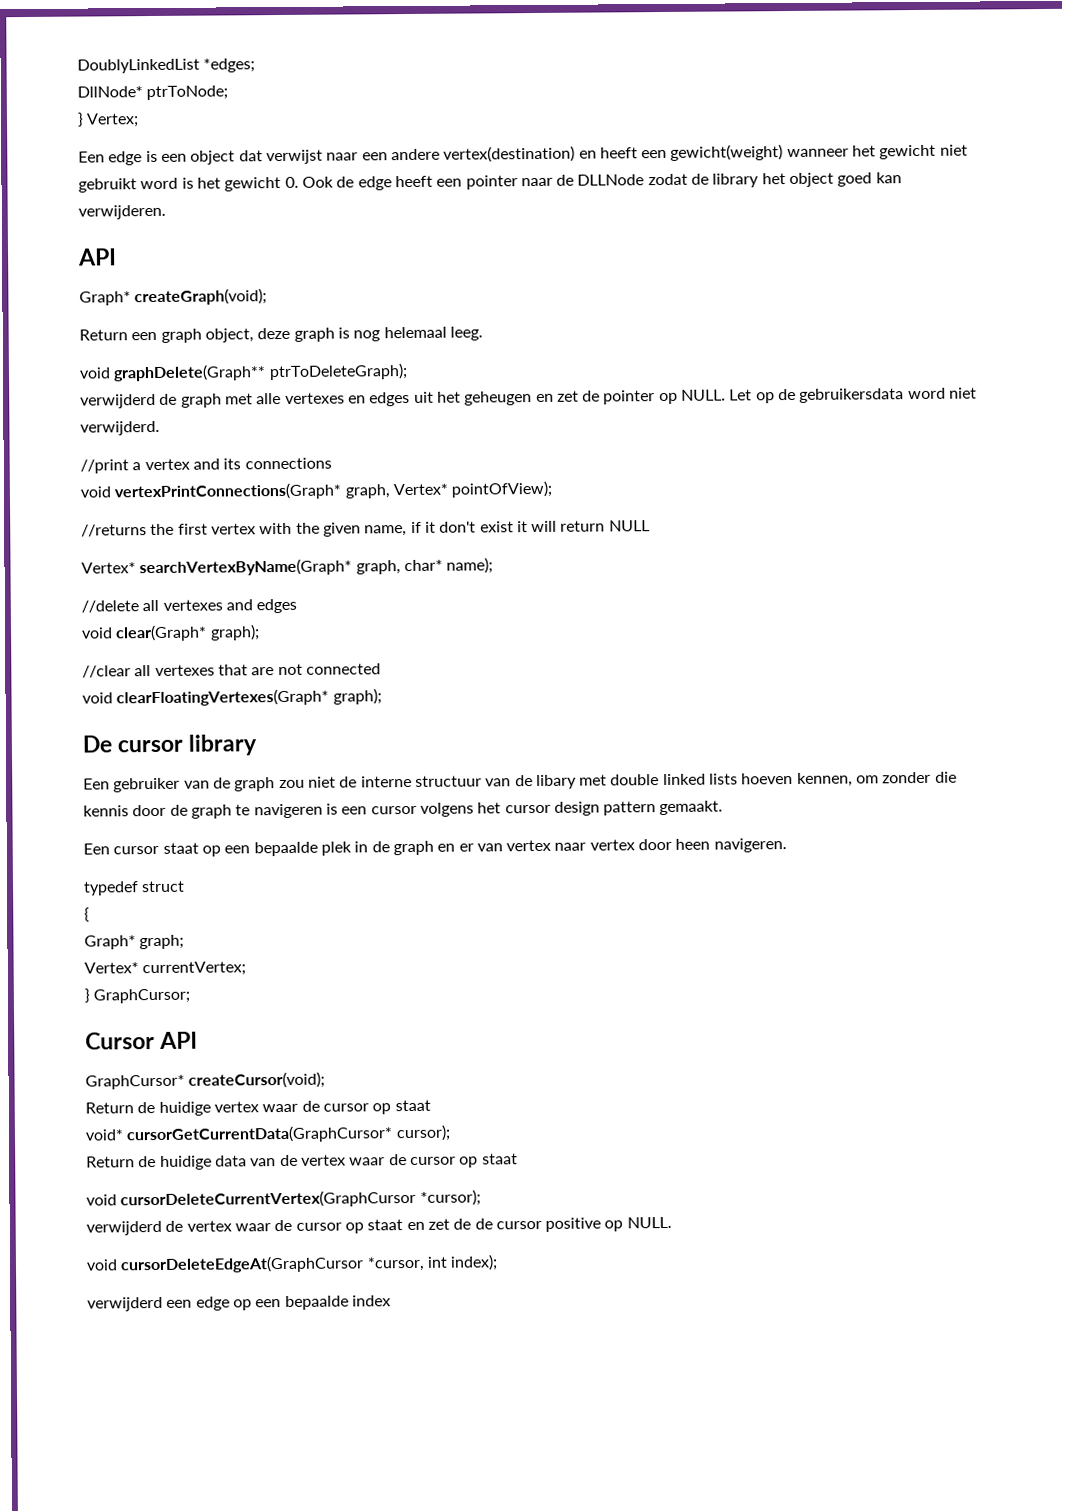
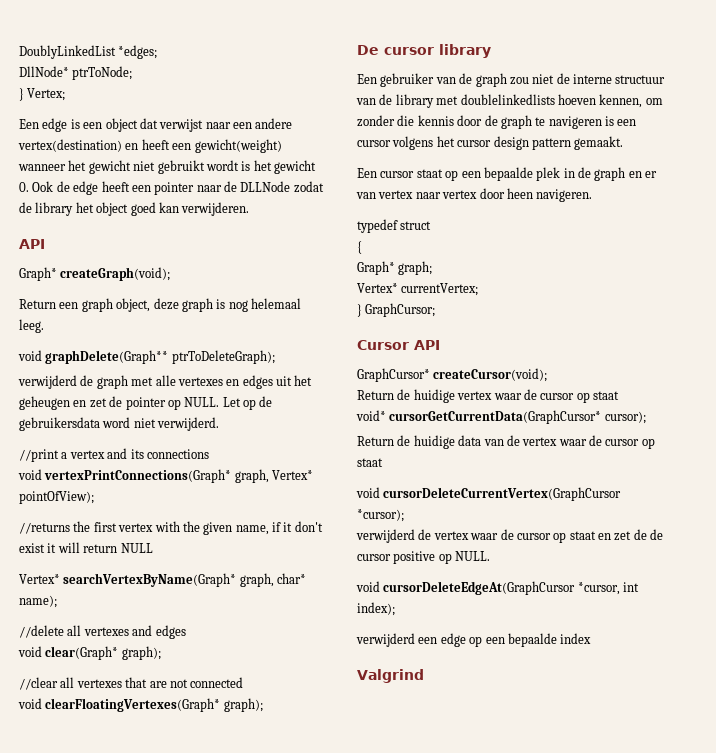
- Een edge is een object dat verwijst naar een andere vertex(destination) en heeft een gewicht(weight) wanneer het gewicht niet gebruikt word is het gewicht 0. Ook de edge heeft een pointer naar de DLLNode zodat de library het object goed kan verwijderen.
+ Een edge is een object dat verwijst naar een andere vertex(destination) en heeft een gewicht(weight) wanneer het gewicht niet gebruikt wordt is het gewicht 0. Ook de edge heeft een pointer naar de DLLNode zodat de library het object goed kan verwijderen.
- Een gebruiker van de graph zou niet de interne structuur van de libary met double linked lists hoeven kennen, om zonder die kennis door de graph te navigeren is een cursor volgens het cursor design pattern gemaakt.
+ Een gebruiker van de graph zou niet de interne structuur van de library met doublelinkedlists hoeven kennen, om zonder die kennis door de graph te navigeren is een cursor volgens het cursor design pattern gemaakt.
+ Valgrind

